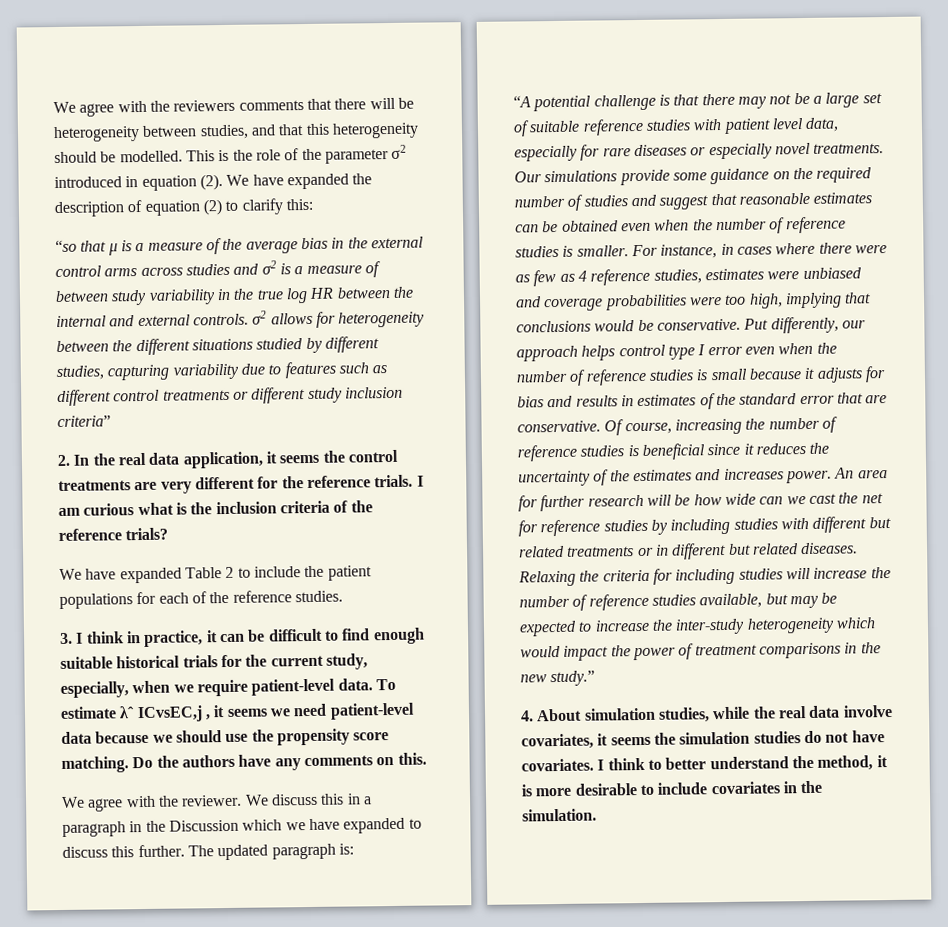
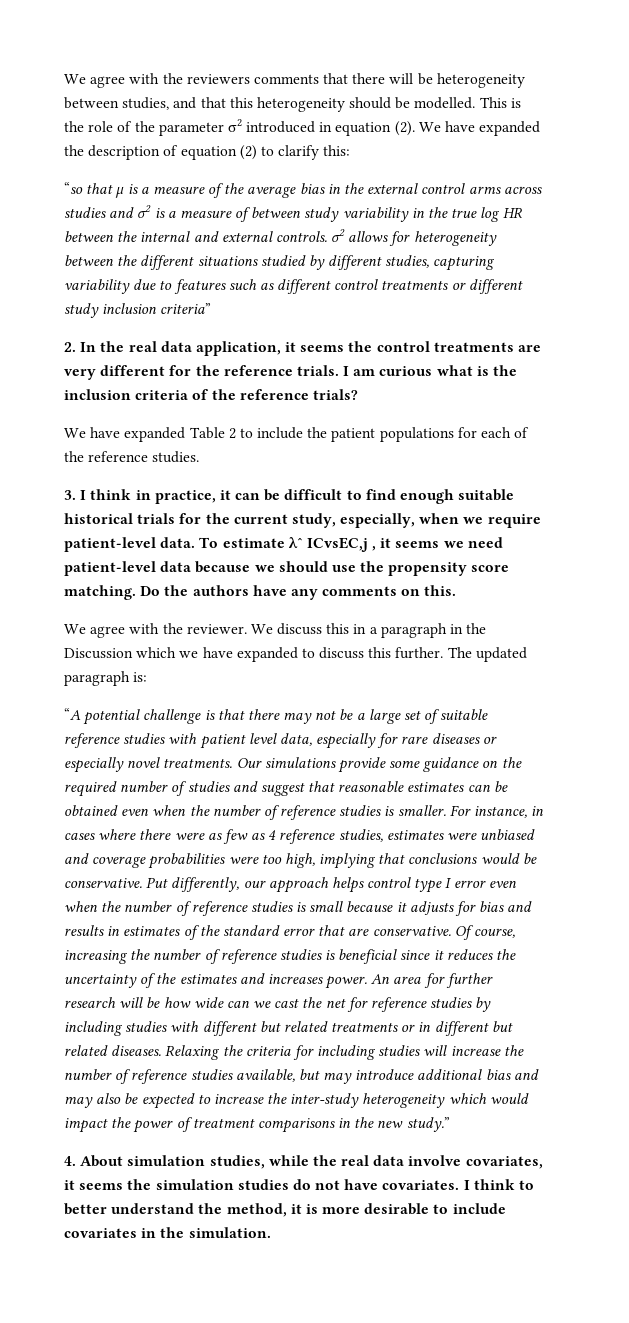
- Relaxing the criteria for including studies will increase the number of reference studies available, but may be expected to increase the inter-study heterogeneity which would impact the power of treatment comparisons in the new study.”
+ Relaxing the criteria for including studies will increase the number of reference studies available, but may introduce additional bias and may also be expected to increase the inter-study heterogeneity which would impact the power of treatment comparisons in the new study.”

